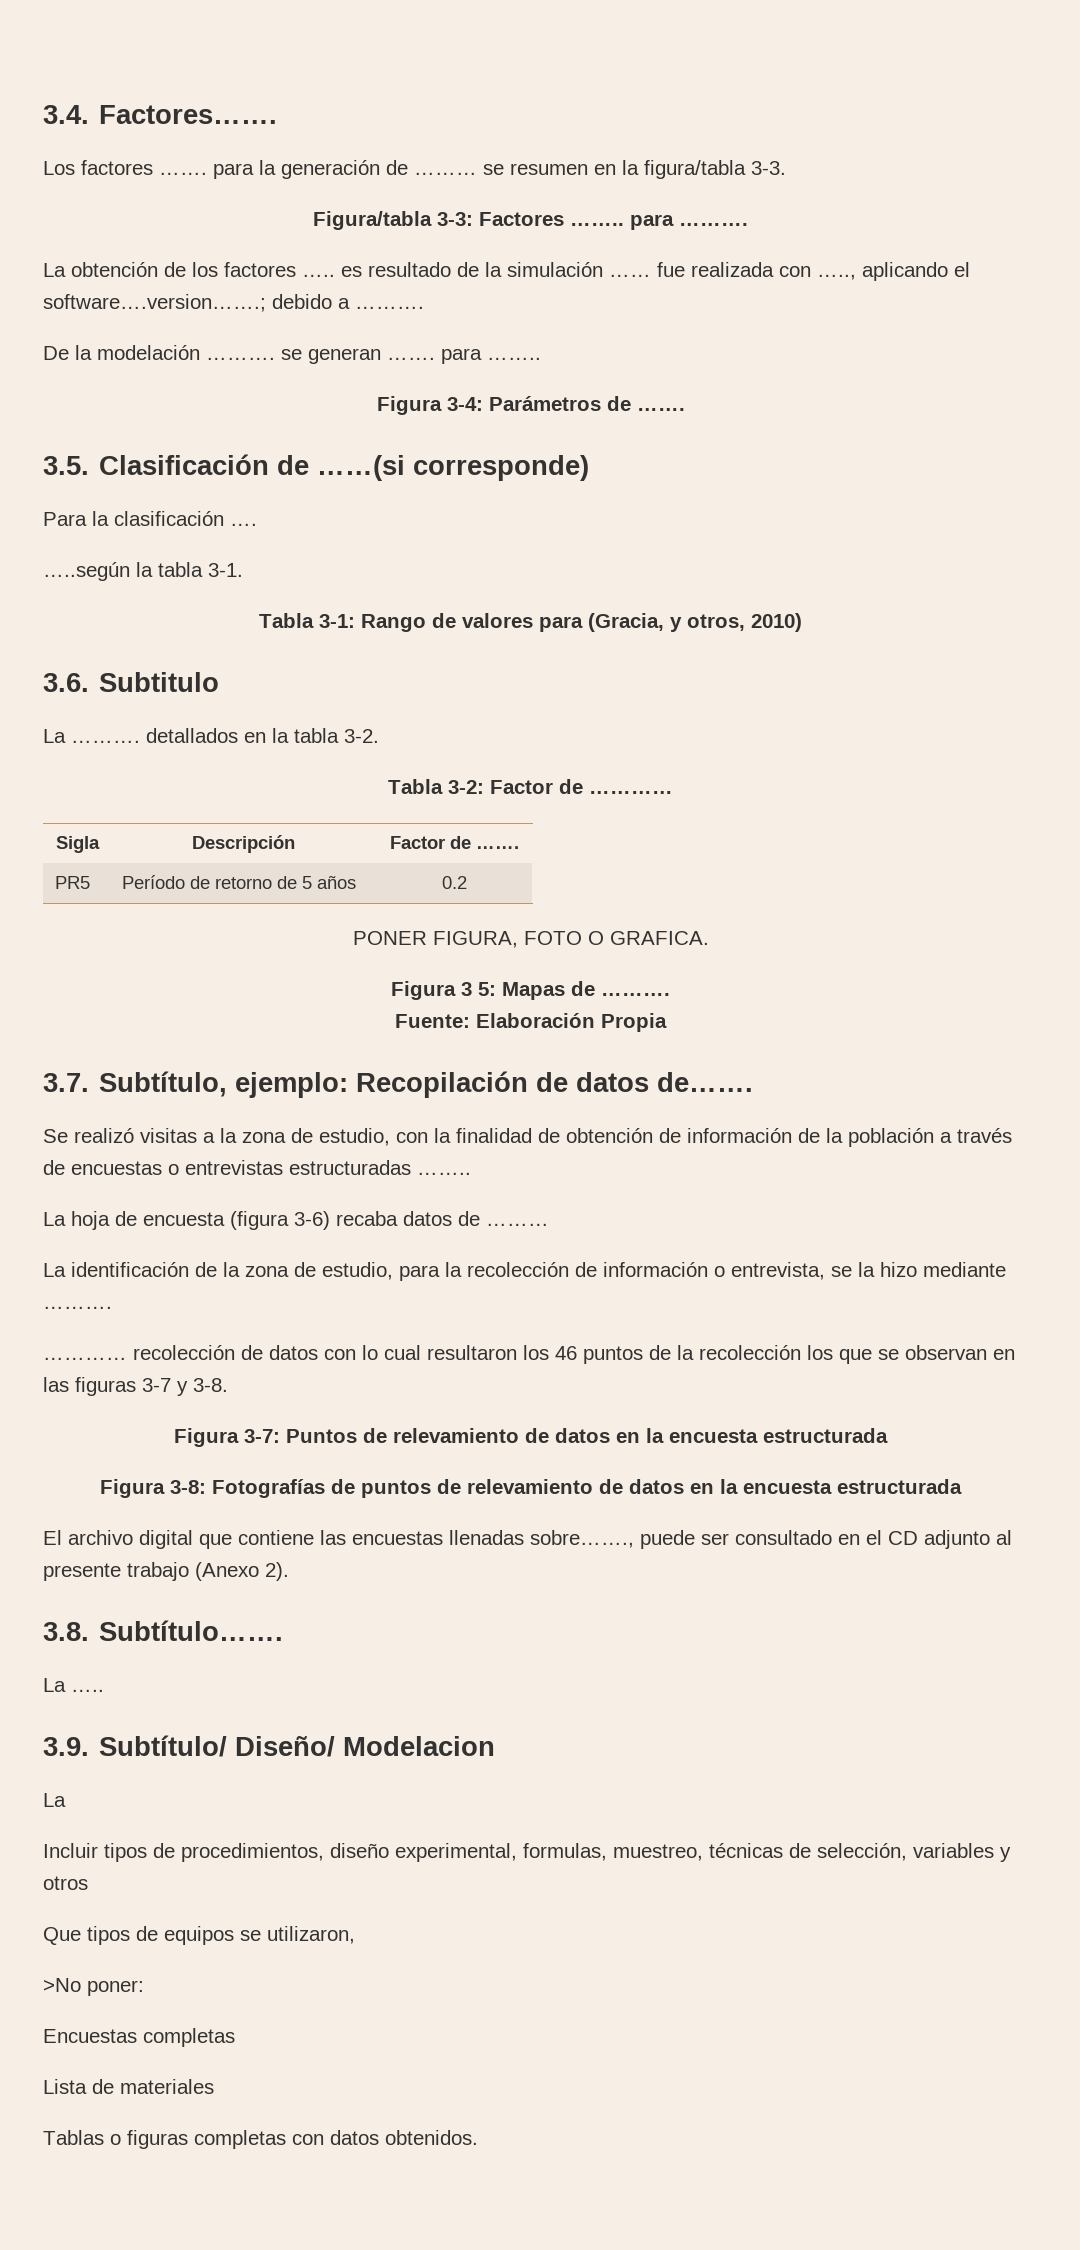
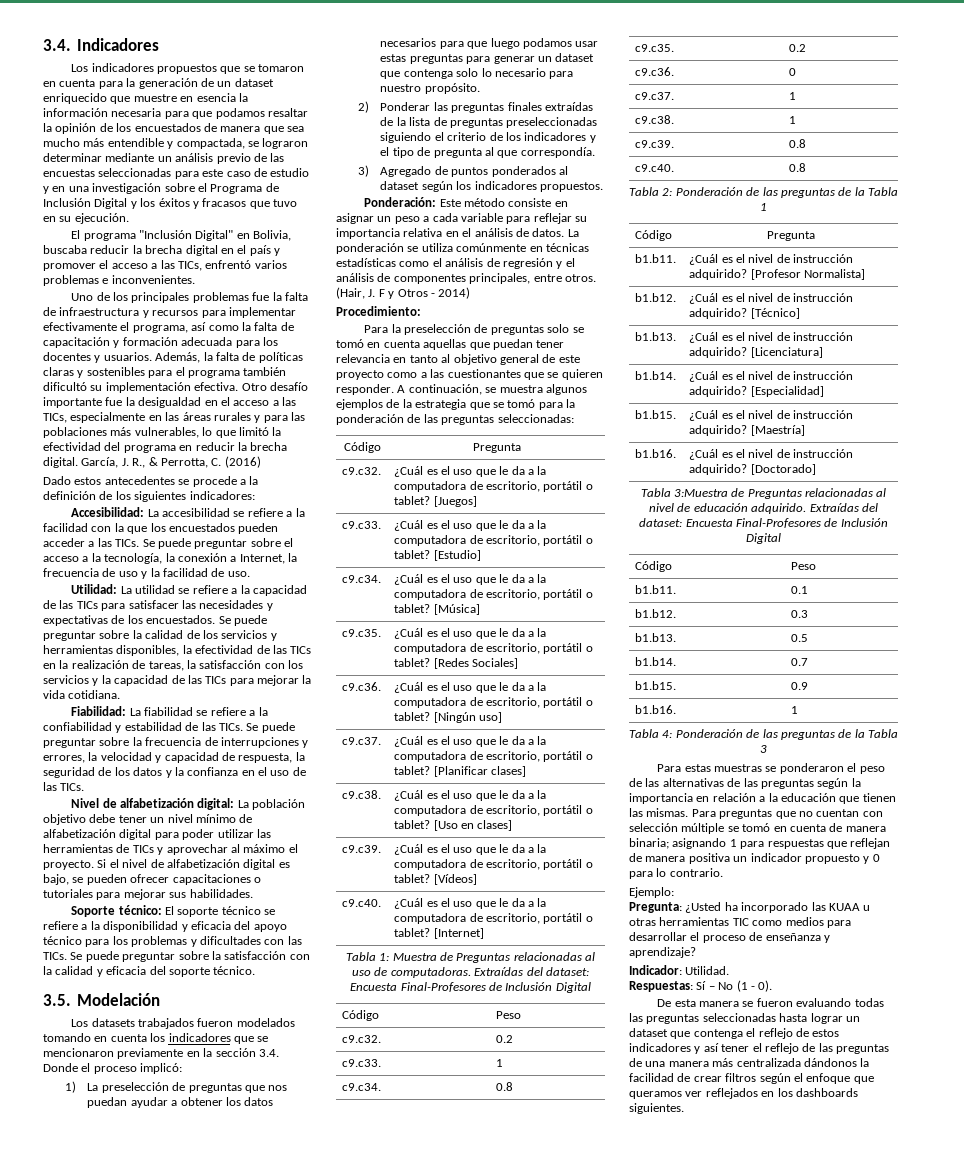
- 3.4. Factores…….
- Los factores ……. para la generación de ……… se resumen en la figura/tabla 3-3.
- Figura/tabla 3-3: Factores …….. para ……….
- La obtención de los factores ….. es resultado de la simulación …… fue realizada con ….., aplicando el software….version…….; debido a ……….
- De la modelación ………. se generan ……. para ……..
- Figura 3-4: Parámetros de …….
- 3.5. Clasificación de ……(si corresponde)
- Para la clasificación ….
- …..según la tabla 3-1.
- Tabla 3-1: Rango de valores para (Gracia, y otros, 2010)
- 3.6. Subtitulo
- La ………. detallados en la tabla 3-2.
- Tabla 3-2: Factor de …………
- Sigla | Descripción | Factor de …….
- PR5 | Período de retorno de 5 años | 0.2
- PONER FIGURA, FOTO O GRAFICA.
- Figura 3 5: Mapas de ……….
- Fuente: Elaboración Propia
- 3.7. Subtítulo, ejemplo: Recopilación de datos de…….
- Se realizó visitas a la zona de estudio, con la finalidad de obtención de información de la población a través de encuestas o entrevistas estructuradas ……..
- La hoja de encuesta (figura 3-6) recaba datos de ………
- La identificación de la zona de estudio, para la recolección de información o entrevista, se la hizo mediante ……….
- ………… recolección de datos con lo cual resultaron los 46 puntos de la recolección los que se observan en las figuras 3-7 y 3-8.
- Figura 3-7: Puntos de relevamiento de datos en la encuesta estructurada
- Figura 3-8: Fotografías de puntos de relevamiento de datos en la encuesta estructurada
- El archivo digital que contiene las encuestas llenadas sobre……., puede ser consultado en el CD adjunto al presente trabajo (Anexo 2).
- 3.8. Subtítulo…….
- La …..
- 3.9. Subtítulo/ Diseño/ Modelacion
- La
- Incluir tipos de procedimientos, diseño experimental, formulas, muestreo, técnicas de selección, variables y otros
- Que tipos de equipos se utilizaron,
- >No poner:
- Encuestas completas
- Lista de materiales
- Tablas o figuras completas con datos obtenidos.
+ 3.4. Indicadores
+ Los indicadores propuestos que se tomaron en cuenta para la generación de un dataset enriquecido que muestre en esencia la información necesaria para que podamos resaltar la opinión de los encuestados de manera que sea mucho más entendible y compactada, se lograron determinar mediante un análisis previo de las encuestas seleccionadas para este caso de estudio y en una investigación sobre el Programa de Inclusión Digital y los éxitos y fracasos que tuvo en su ejecución.
+ El programa "Inclusión Digital" en Bolivia, buscaba reducir la brecha digital en el país y promover el acceso a las TICs, enfrentó varios problemas e inconvenientes.
+ Uno de los principales problemas fue la falta de infraestructura y recursos para implementar efectivamente el programa, así como la falta de capacitación y formación adecuada para los docentes y usuarios. Además, la falta de políticas claras y sostenibles para el programa también dificultó su implementación efectiva. Otro desafío importante fue la desigualdad en el acceso a las TICs, especialmente en las áreas rurales y para las poblaciones más vulnerables, lo que limitó la efectividad del programa en reducir la brecha digital. García, J. R., & Perrotta, C. (2016)
+ Dado estos antecedentes se procede a la definición de los siguientes indicadores:
+ Accesibilidad: La accesibilidad se refiere a la facilidad con la que los encuestados pueden acceder a las TICs. Se puede preguntar sobre el acceso a la tecnología, la conexión a Internet, la frecuencia de uso y la facilidad de uso.
+ Utilidad: La utilidad se refiere a la capacidad de las TICs para satisfacer las necesidades y expectativas de los encuestados. Se puede preguntar sobre la calidad de los servicios y herramientas disponibles, la efectividad de las TICs en la realización de tareas, la satisfacción con los servicios y la capacidad de las TICs para mejorar la vida cotidiana.
+ Fiabilidad: La fiabilidad se refiere a la confiabilidad y estabilidad de las TICs. Se puede preguntar sobre la frecuencia de interrupciones y errores, la velocidad y capacidad de respuesta, la seguridad de los datos y la confianza en el uso de las TICs.
+ Nivel de alfabetización digital: La población objetivo debe tener un nivel mínimo de alfabetización digital para poder utilizar las herramientas de TICs y aprovechar al máximo el proyecto. Si el nivel de alfabetización digital es bajo, se pueden ofrecer capacitaciones o tutoriales para mejorar sus habilidades.
+ Soporte técnico: El soporte técnico se refiere a la disponibilidad y eficacia del apoyo técnico para los problemas y dificultades con las TICs. Se puede preguntar sobre la satisfacción con la calidad y eficacia del soporte técnico.
+ 3.5. Modelación
+ Los datasets trabajados fueron modelados tomando en cuenta los indicadores que se mencionaron previamente en la sección 3.4. Donde el proceso implicó:
+ 1) La preselección de preguntas que nos puedan ayudar a obtener los datos necesarios para que luego podamos usar estas preguntas para generar un dataset que contenga solo lo necesario para nuestro propósito.
+ 2) Ponderar las preguntas finales extraídas de la lista de preguntas preseleccionadas siguiendo el criterio de los indicadores y el tipo de pregunta al que correspondía.
+ 3) Agregado de puntos ponderados al dataset según los indicadores propuestos.
+ Ponderación: Este método consiste en asignar un peso a cada variable para reflejar su importancia relativa en el análisis de datos. La ponderación se utiliza comúnmente en técnicas estadísticas como el análisis de regresión y el análisis de componentes principales, entre otros. (Hair, J. F y Otros - 2014)
+ Procedimiento:
+ Para la preselección de preguntas solo se tomó en cuenta aquellas que puedan tener relevancia en tanto al objetivo general de este proyecto como a las cuestionantes que se quieren responder. A continuación, se muestra algunos ejemplos de la estrategia que se tomó para la ponderación de las preguntas seleccionadas:
+ Código | Pregunta
+ c9.c32. | ¿Cuál es el uso que le da a la computadora de escritorio, portátil o tablet? [Juegos]
+ c9.c33. | ¿Cuál es el uso que le da a la computadora de escritorio, portátil o tablet? [Estudio]
+ c9.c34. | ¿Cuál es el uso que le da a la computadora de escritorio, portátil o tablet? [Música]
+ c9.c35. | ¿Cuál es el uso que le da a la computadora de escritorio, portátil o tablet? [Redes Sociales]
+ c9.c36. | ¿Cuál es el uso que le da a la computadora de escritorio, portátil o tablet? [Ningún uso]
+ c9.c37. | ¿Cuál es el uso que le da a la computadora de escritorio, portátil o tablet? [Planificar clases]
+ c9.c38. | ¿Cuál es el uso que le da a la computadora de escritorio, portátil o tablet? [Uso en clases]
+ c9.c39. | ¿Cuál es el uso que le da a la computadora de escritorio, portátil o tablet? [Vídeos]
+ c9.c40. | ¿Cuál es el uso que le da a la computadora de escritorio, portátil o tablet? [Internet]
+ Tabla 1: Muestra de Preguntas relacionadas al uso de computadoras. Extraídas del dataset: Encuesta Final-Profesores de Inclusión Digital
+ Código | Peso
+ c9.c32. | 0.2
+ c9.c33. | 1
+ c9.c34. | 0.8
+ c9.c35. | 0.2
+ c9.c36. | 0
+ c9.c37. | 1
+ c9.c38. | 1
+ c9.c39. | 0.8
+ c9.c40. | 0.8
+ Tabla 2: Ponderación de las preguntas de la Tabla 1
+ Código | Pregunta
+ b1.b11. | ¿Cuál es el nivel de instrucción adquirido? [Profesor Normalista]
+ b1.b12. | ¿Cuál es el nivel de instrucción adquirido? [Técnico]
+ b1.b13. | ¿Cuál es el nivel de instrucción adquirido? [Licenciatura]
+ b1.b14. | ¿Cuál es el nivel de instrucción adquirido? [Especialidad]
+ b1.b15. | ¿Cuál es el nivel de instrucción adquirido? [Maestría]
+ b1.b16. | ¿Cuál es el nivel de instrucción adquirido? [Doctorado]
+ Tabla 3:Muestra de Preguntas relacionadas al nivel de educación adquirido. Extraídas del dataset: Encuesta Final-Profesores de Inclusión Digital
+ Código | Peso
+ b1.b11. | 0.1
+ b1.b12. | 0.3
+ b1.b13. | 0.5
+ b1.b14. | 0.7
+ b1.b15. | 0.9
+ b1.b16. | 1
+ Tabla 4: Ponderación de las preguntas de la Tabla 3
+ Para estas muestras se ponderaron el peso de las alternativas de las preguntas según la importancia en relación a la educación que tienen las mismas. Para preguntas que no cuentan con selección múltiple se tomó en cuenta de manera binaria; asignando 1 para respuestas que reflejan de manera positiva un indicador propuesto y 0 para lo contrario.
+ Ejemplo:
+ Pregunta: ¿Usted ha incorporado las KUAA u otras herramientas TIC como medios para desarrollar el proceso de enseñanza y aprendizaje?
+ Indicador: Utilidad.
+ Respuestas: Sí – No (1 - 0).
+ De esta manera se fueron evaluando todas las preguntas seleccionadas hasta lograr un dataset que contenga el reflejo de estos indicadores y así tener el reflejo de las preguntas de una manera más centralizada dándonos la facilidad de crear filtros según el enfoque que queramos ver reflejados en los dashboards siguientes.

